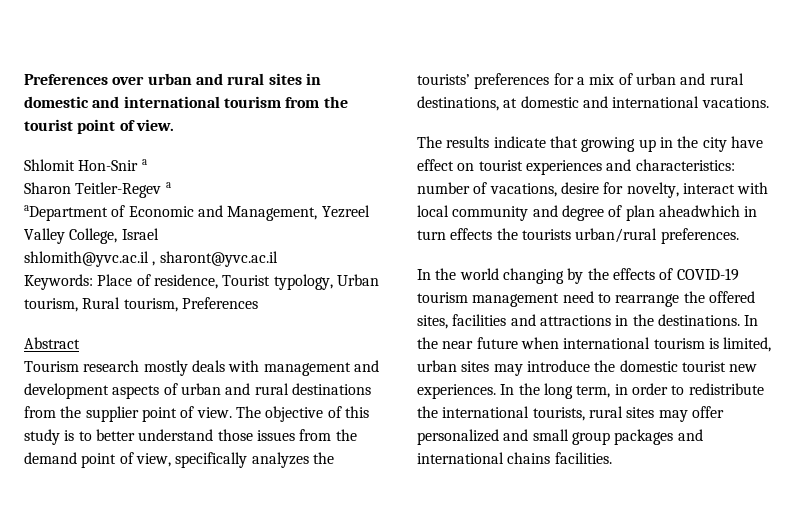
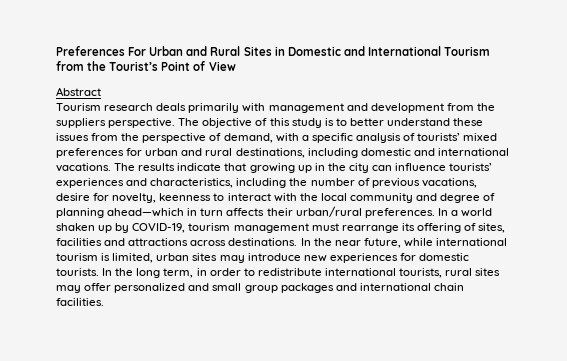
- Preferences over urban and rural sites in domestic and international tourism from the tourist point of view.
- Shlomit Hon-Snir a
- Sharon Teitler-Regev a
- aDepartment of Economic and Management, Yezreel Valley College, Israel
- shlomith@yvc.ac.il , sharont@yvc.ac.il
- Keywords: Place of residence, Tourist typology, Urban tourism, Rural tourism, Preferences
+ Preferences For Urban and Rural Sites in Domestic and International Tourism from the Tourist’s Point of View
- Tourism research mostly deals with management and development aspects of urban and rural destinations from the supplier point of view.
+ Tourism research deals primarily with management and development from the suppliers perspective.
- The objective of this study is to better understand those issues from the demand point of view, specifically analyzes the tourists’ preferences for a mix of urban and rural destinations, at domestic and international vacations.
- The results indicate that growing up in the city have effect on tourist experiences and characteristics: number of vacations, desire for novelty, interact with local community and degree of plan aheadwhich in turn effects the tourists urban/rural preferences.
- In the world changing by the effects of COVID-19 tourism management need to rearrange the offered sites, facilities and attractions in the destinations.
+ The objective of this study is to better understand these issues from the perspective of demand, with a specific analysis of tourists’ mixed preferences for urban and rural destinations, including domestic and international vacations. The results indicate that growing up in the city can influence tourists’ experiences and characteristics, including the number of previous vacations, desire for novelty, keenness to interact with the local community and degree of planning ahead—which in turn affects their urban/rural preferences. In a world shaken up by COVID-19, tourism management must rearrange its offering of sites, facilities and attractions across destinations.
- In the near future when international tourism is limited, urban sites may introduce the domestic tourist new experiences.
+ In the near future, while international tourism is limited, urban sites may introduce new experiences for domestic tourists.
- In the long term, in order to redistribute the international tourists, rural sites may offer personalized and small group packages and international chains facilities.
+ In the long term, in order to redistribute international tourists, rural sites may offer personalized and small group packages and international chain facilities.

